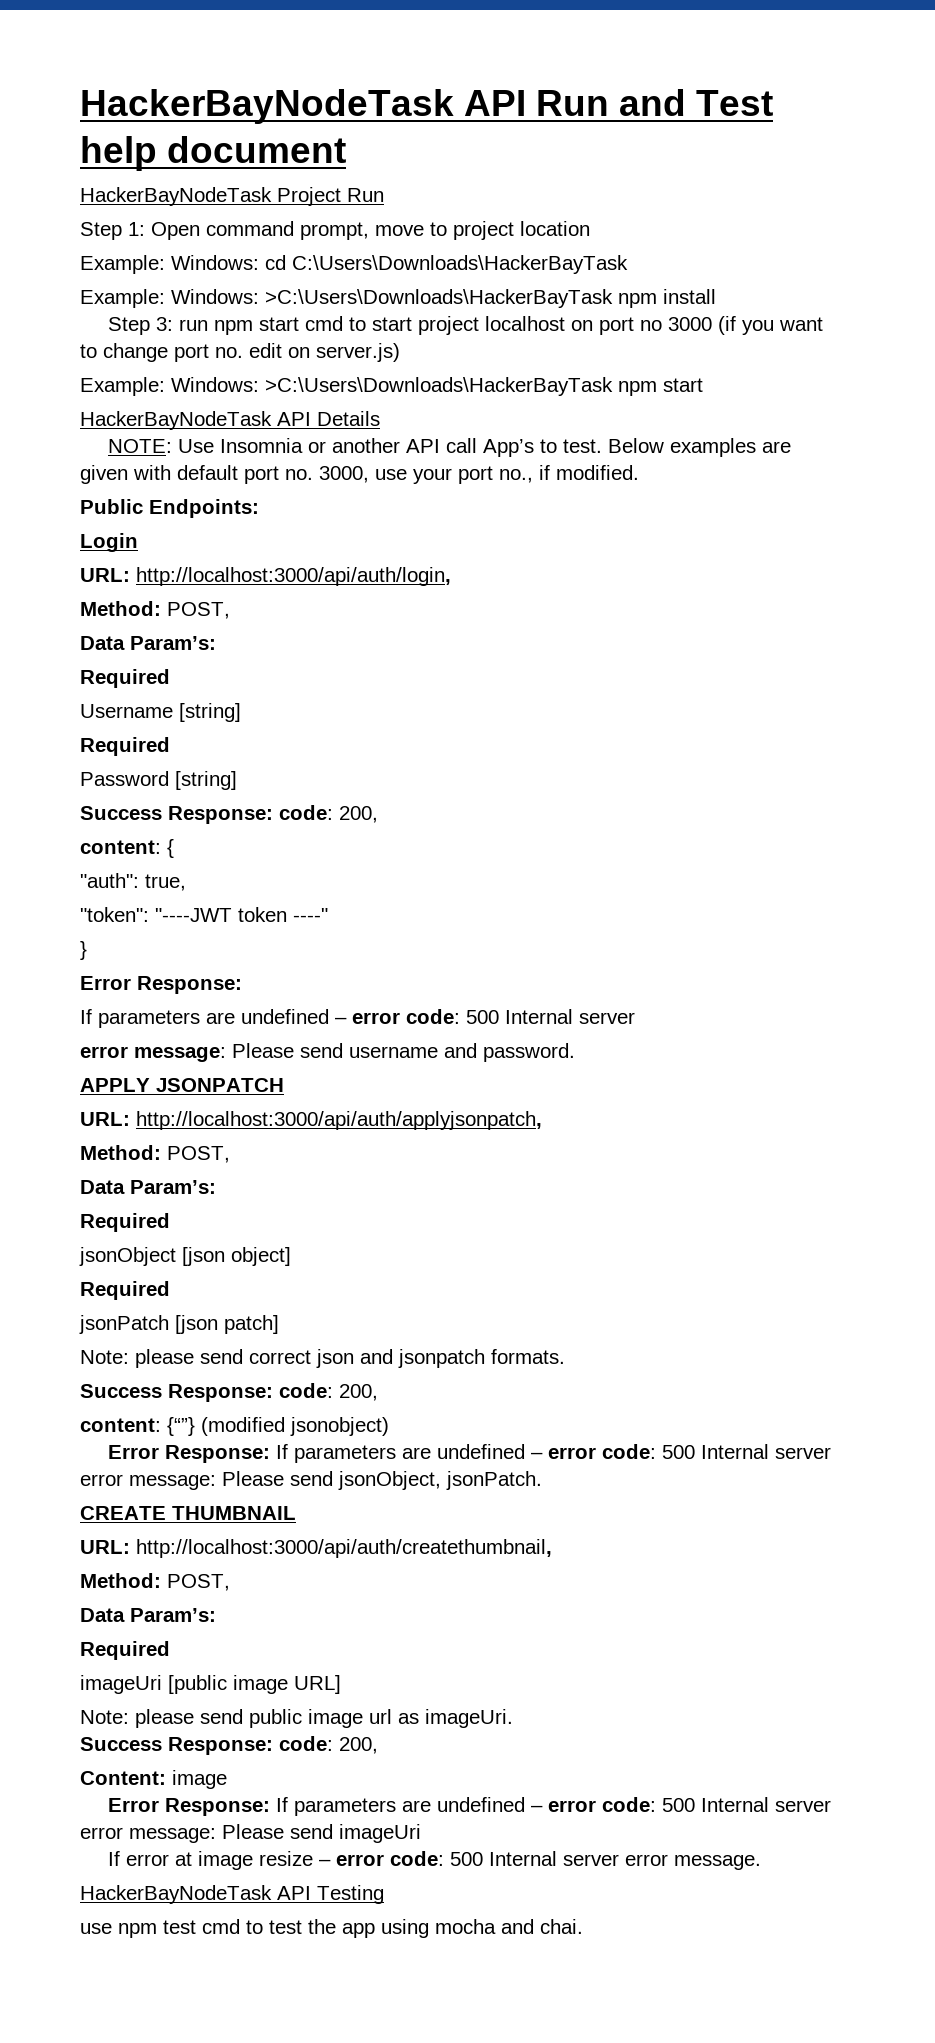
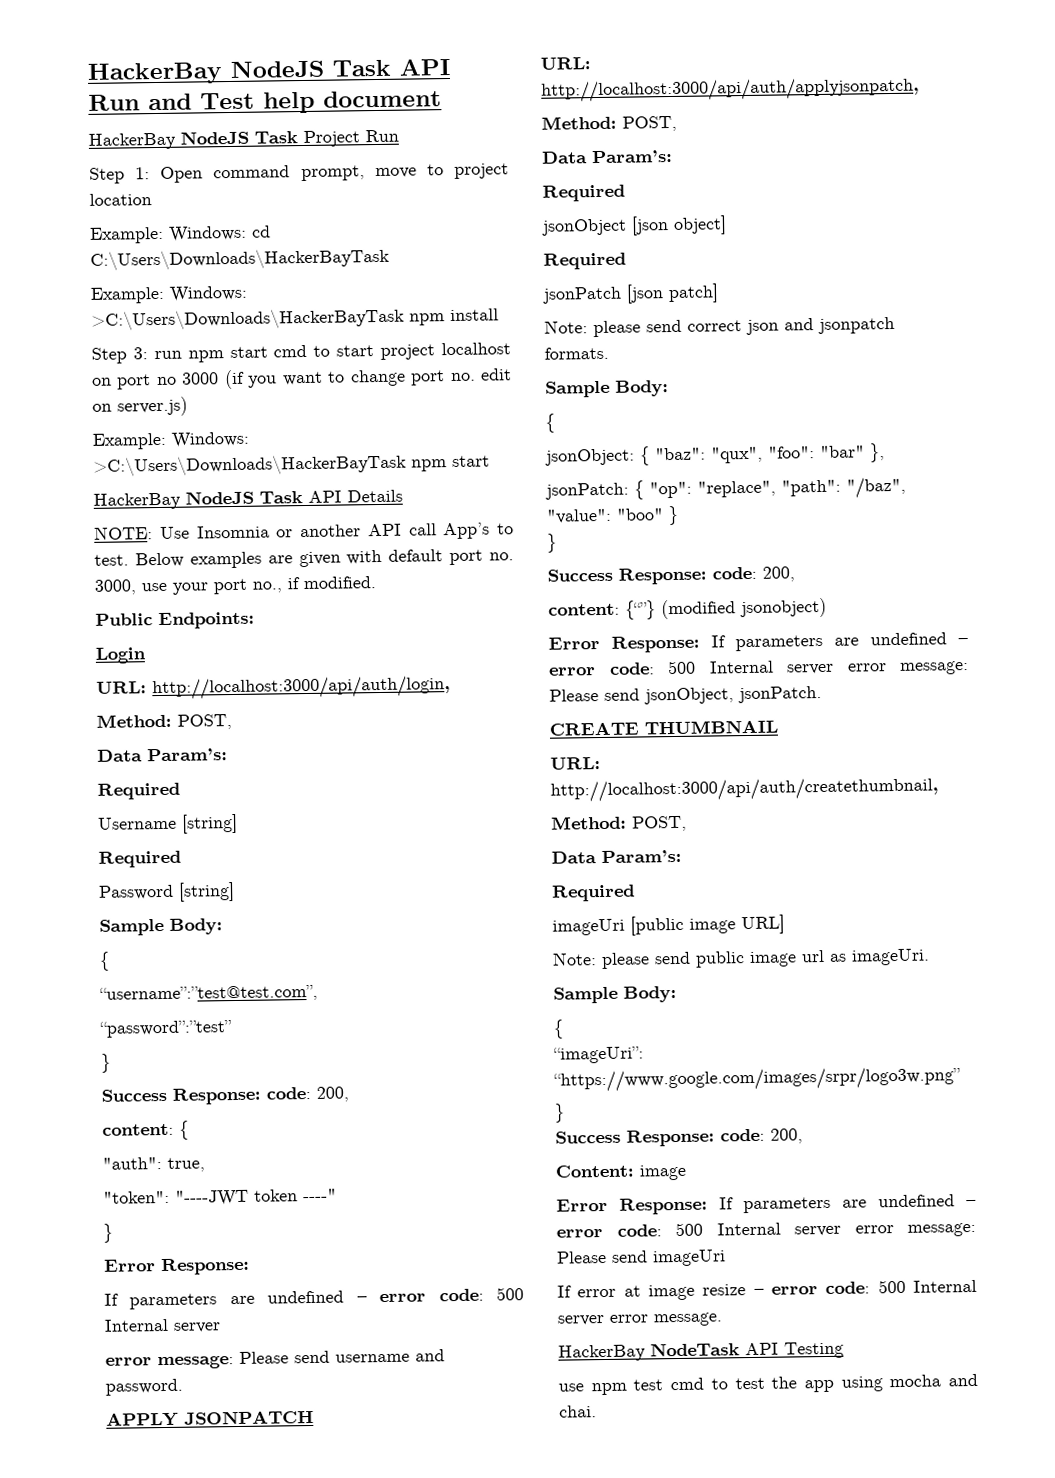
- HackerBayNodeTask API Run and Test help document
+ HackerBay NodeJS Task API Run and Test help document
- HackerBayNodeTask Project Run
+ HackerBay NodeJS Task Project Run
- HackerBayNodeTask API Details
+ HackerBay NodeJS Task API Details
  Password [string]
+ Sample Body:
+ {
+ “username”:”test@test.com”,
+ “password”:”test”
+ }
  Note: please send correct json and jsonpatch formats.
+ Sample Body:
+ {
+ jsonObject: { "baz": "qux", "foo": "bar" },
+ jsonPatch: { "op": "replace", "path": "/baz", "value": "boo" }
+ }
  Note: please send public image url as imageUri.
+ Sample Body:
+ {
+ “imageUri”: “https://www.google.com/images/srpr/logo3w.png”
+ }
- HackerBayNodeTask API Testing
+ HackerBay NodeTask API Testing

